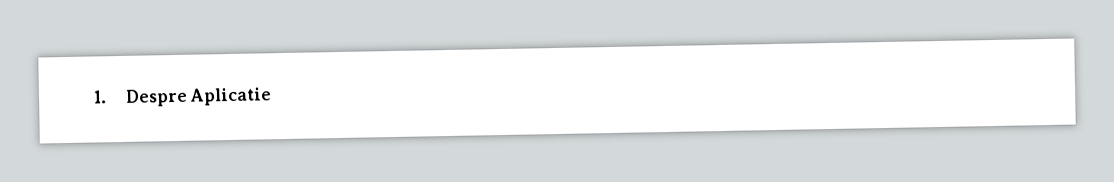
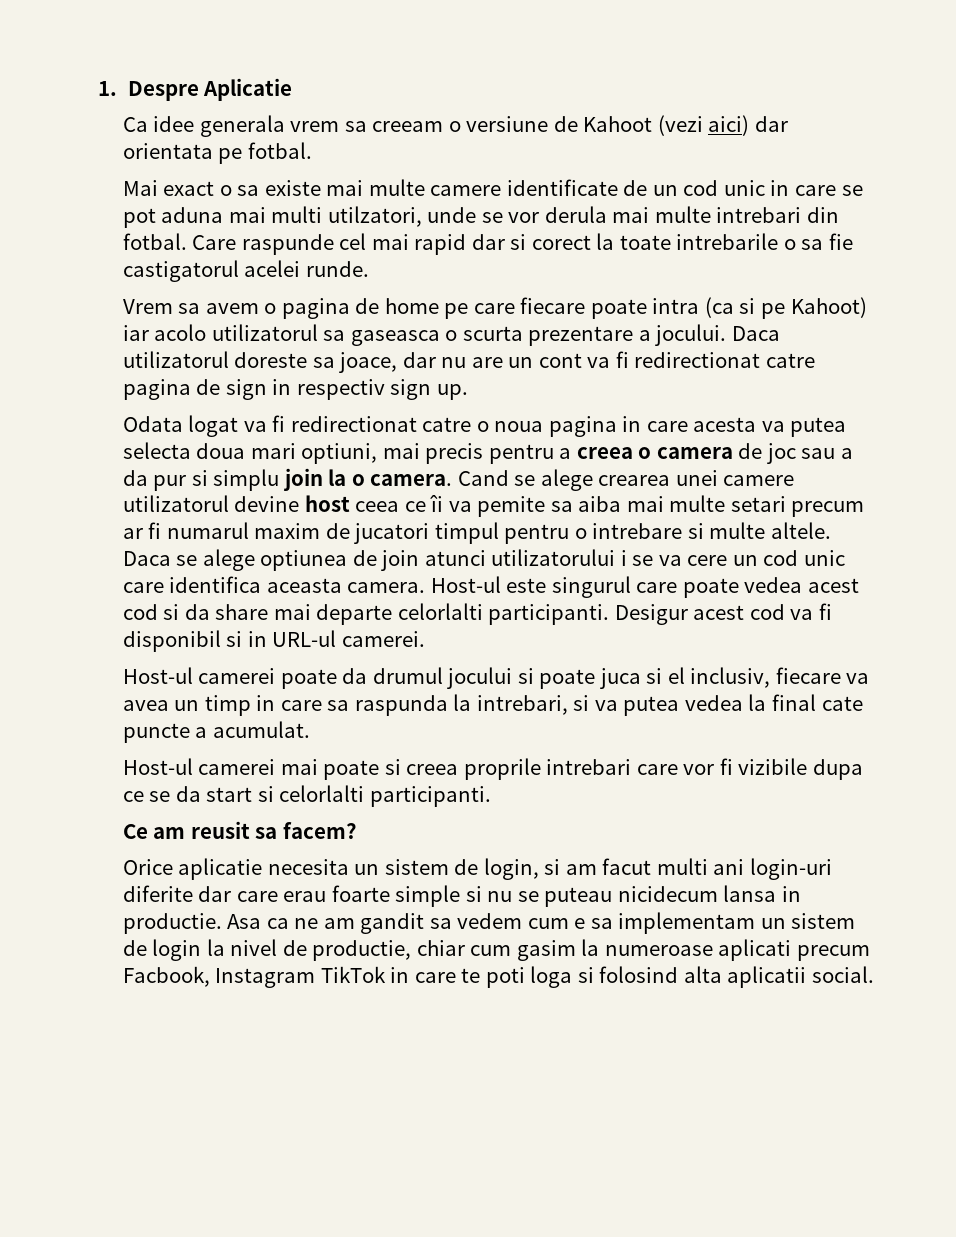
+ Ca idee generala vrem sa creeam o versiune de Kahoot (vezi aici) dar orientata pe fotbal.
+ Mai exact o sa existe mai multe camere identificate de un cod unic in care se pot aduna mai multi utilzatori, unde se vor derula mai multe intrebari din fotbal. Care raspunde cel mai rapid dar si corect la toate intrebarile o sa fie castigatorul acelei runde.
+ Vrem sa avem o pagina de home pe care fiecare poate intra (ca si pe Kahoot) iar acolo utilizatorul sa gaseasca o scurta prezentare a jocului. Daca utilizatorul doreste sa joace, dar nu are un cont va fi redirectionat catre pagina de sign in respectiv sign up.
+ Odata logat va fi redirectionat catre o noua pagina in care acesta va putea selecta doua mari optiuni, mai precis pentru a creea o camera de joc sau a da pur si simplu join la o camera. Cand se alege crearea unei camere utilizatorul devine host ceea ce îi va pemite sa aiba mai multe setari precum ar fi numarul maxim de jucatori timpul pentru o intrebare si multe altele. Daca se alege optiunea de join atunci utilizatorului i se va cere un cod unic care identifica aceasta camera. Host-ul este singurul care poate vedea acest cod si da share mai departe celorlalti participanti. Desigur acest cod va fi disponibil si in URL-ul camerei.
+ Host-ul camerei poate da drumul jocului si poate juca si el inclusiv, fiecare va avea un timp in care sa raspunda la intrebari, si va putea vedea la final cate puncte a acumulat.
+ Host-ul camerei mai poate si creea proprile intrebari care vor fi vizibile dupa ce se da start si celorlalti participanti.
+ Ce am reusit sa facem?
+ Orice aplicatie necesita un sistem de login, si am facut multi ani login-uri diferite dar care erau foarte simple si nu se puteau nicidecum lansa in productie. Asa ca ne am gandit sa vedem cum e sa implementam un sistem de login la nivel de productie, chiar cum gasim la numeroase aplicati precum Facbook, Instagram TikTok in care te poti loga si folosind alta aplicatii social.

